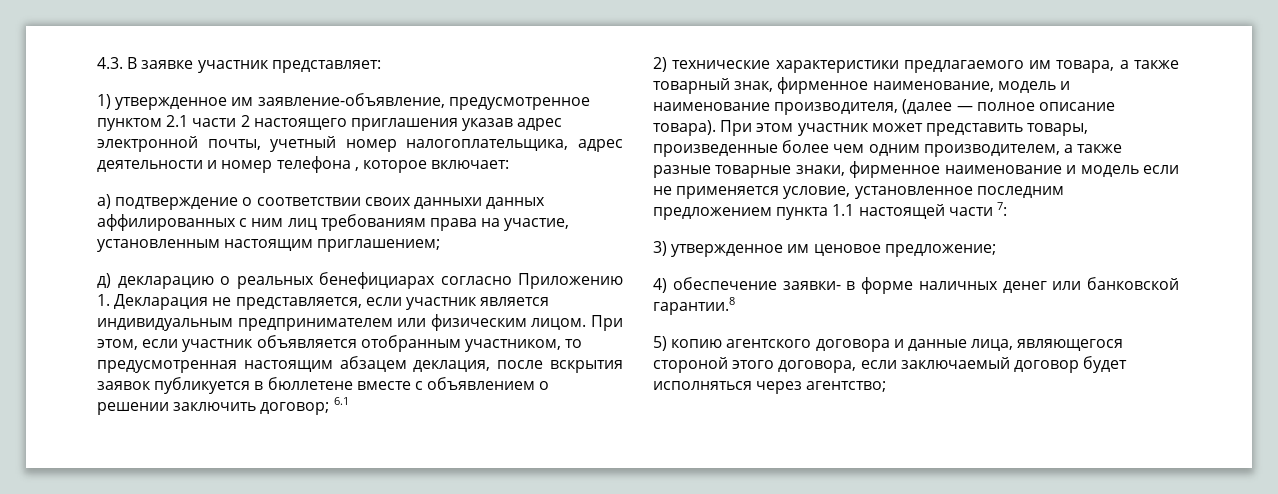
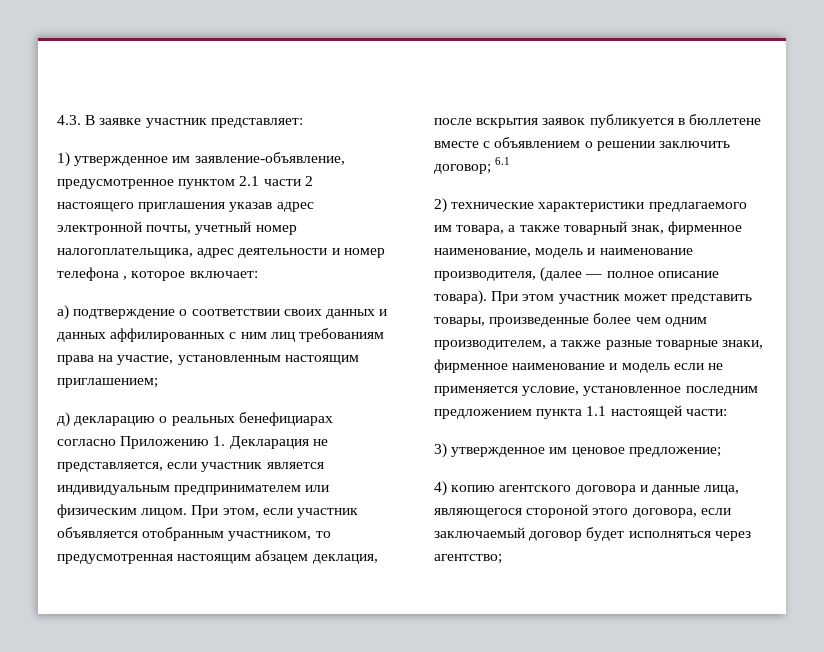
- а) подтверждение о соответствии своих данныхи данных аффилированных с ним лиц требованиям права на участие, установленным настоящим приглашением;
+ а) подтверждение о соответствии своих данных и данных аффилированных с ним лиц требованиям права на участие, установленным настоящим приглашением;
- При этом участник может представить товары, произведенные более чем одним производителем, а также разные товарные знаки, фирменное наименование и модель если не применяется условие, установленное последним предложением пункта 1.1 настоящей части 7:
+ При этом участник может представить товары, произведенные более чем одним производителем, а также разные товарные знаки, фирменное наименование и модель если не применяется условие, установленное последним предложением пункта 1.1 настоящей части:
- 4) обеспечение заявки- в форме наличных денег или банковской гарантии.8
- 5) копию агентского договора и данные лица, являющегося стороной этого договора, если заключаемый договор будет исполняться через агентство;
+ 4) копию агентского договора и данные лица, являющегося стороной этого договора, если заключаемый договор будет исполняться через агентство;

